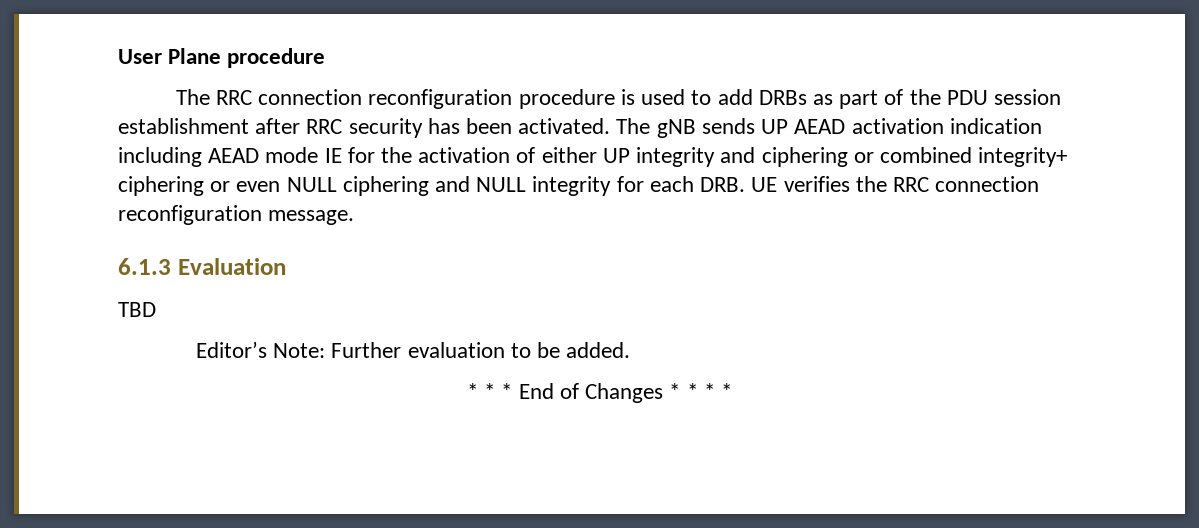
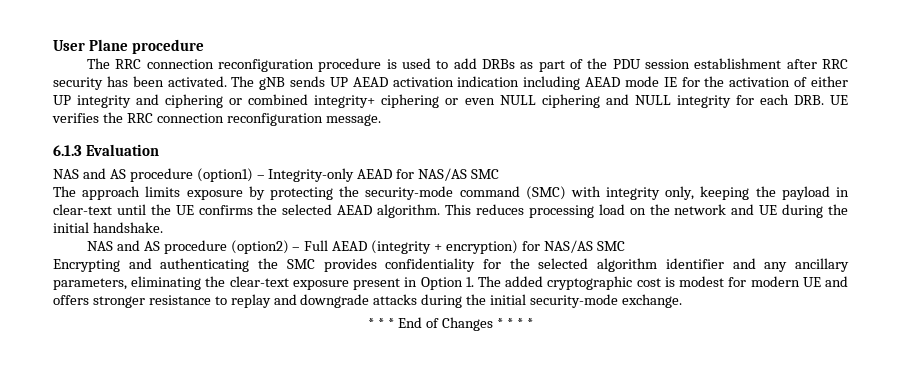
- TBD
- Editor’s Note: Further evaluation to be added.
+ NAS and AS procedure (option1) – Integrity-only AEAD for NAS/AS SMC
+ The approach limits exposure by protecting the security-mode command (SMC) with integrity only, keeping the payload in clear-text until the UE confirms the selected AEAD algorithm. This reduces processing load on the network and UE during the initial handshake.
+ NAS and AS procedure (option2) – Full AEAD (integrity + encryption) for NAS/AS SMC
+ Encrypting and authenticating the SMC provides confidentiality for the selected algorithm identifier and any ancillary parameters, eliminating the clear-text exposure present in Option 1. The added cryptographic cost is modest for modern UE and offers stronger resistance to replay and downgrade attacks during the initial security-mode exchange.

